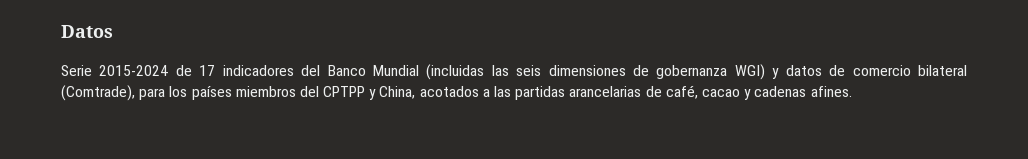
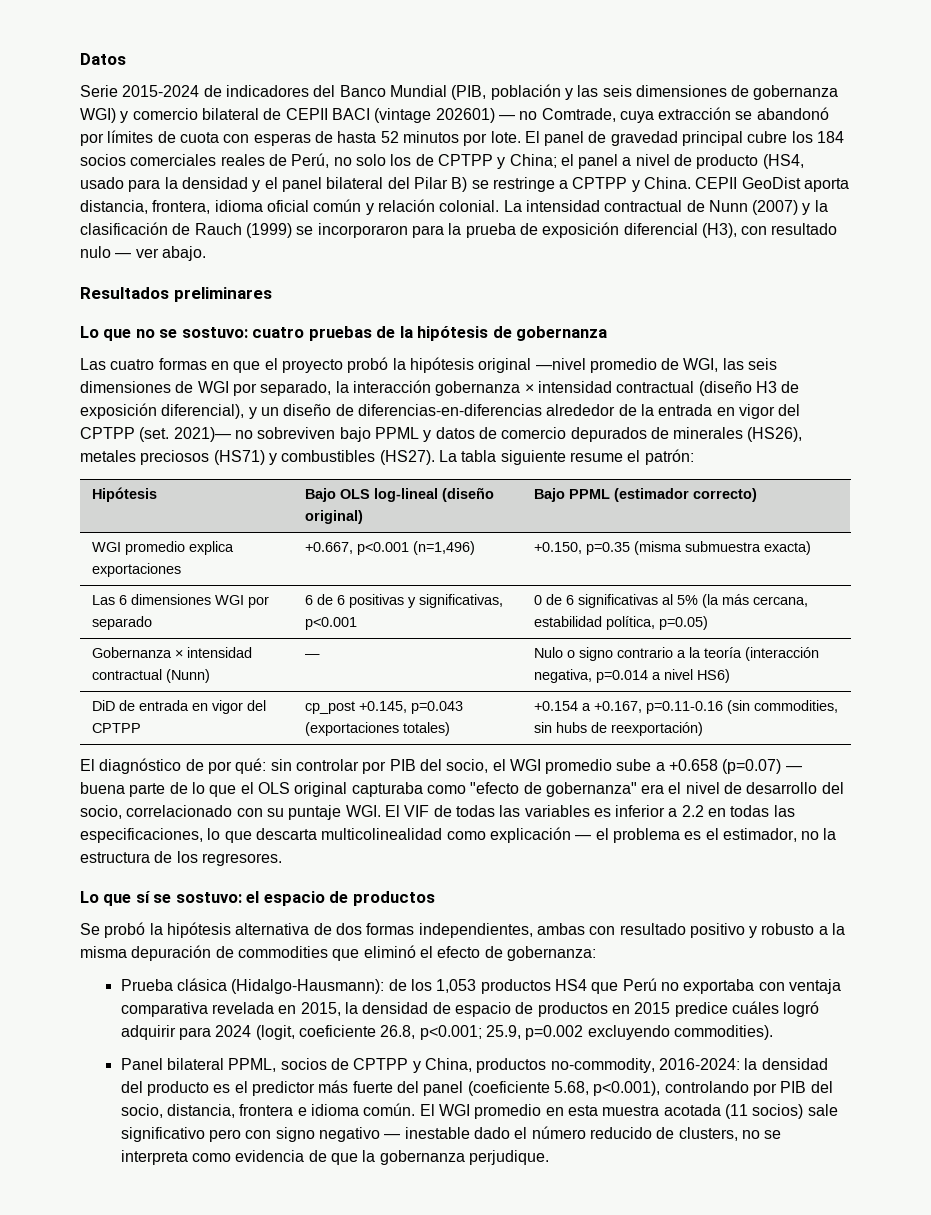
- Serie 2015-2024 de 17 indicadores del Banco Mundial (incluidas las seis dimensiones de gobernanza WGI) y datos de comercio bilateral (Comtrade), para los países miembros del CPTPP y China, acotados a las partidas arancelarias de café, cacao y cadenas afines.
+ Serie 2015-2024 de indicadores del Banco Mundial (PIB, población y las seis dimensiones de gobernanza WGI) y comercio bilateral de CEPII BACI (vintage 202601) — no Comtrade, cuya extracción se abandonó por límites de cuota con esperas de hasta 52 minutos por lote. El panel de gravedad principal cubre los 184 socios comerciales reales de Perú, no solo los de CPTPP y China; el panel a nivel de producto (HS4, usado para la densidad y el panel bilateral del Pilar B) se restringe a CPTPP y China. CEPII GeoDist aporta distancia, frontera, idioma oficial común y relación colonial. La intensidad contractual de Nunn (2007) y la clasificación de Rauch (1999) se incorporaron para la prueba de exposición diferencial (H3), con resultado nulo — ver abajo.
+ Resultados preliminares
+ Lo que no se sostuvo: cuatro pruebas de la hipótesis de gobernanza
+ Las cuatro formas en que el proyecto probó la hipótesis original —nivel promedio de WGI, las seis dimensiones de WGI por separado, la interacción gobernanza × intensidad contractual (diseño H3 de exposición diferencial), y un diseño de diferencias-en-diferencias alrededor de la entrada en vigor del CPTPP (set. 2021)— no sobreviven bajo PPML y datos de comercio depurados de minerales (HS26), metales preciosos (HS71) y combustibles (HS27). La tabla siguiente resume el patrón:
+ Hipótesis | Bajo OLS log-lineal (diseño original) | Bajo PPML (estimador correcto)
+ WGI promedio explica exportaciones | +0.667, p<0.001 (n=1,496) | +0.150, p=0.35 (misma submuestra exacta)
+ Las 6 dimensiones WGI por separado | 6 de 6 positivas y significativas, p<0.001 | 0 de 6 significativas al 5% (la más cercana, estabilidad política, p=0.05)
+ Gobernanza × intensidad contractual (Nunn) | — | Nulo o signo contrario a la teoría (interacción negativa, p=0.014 a nivel HS6)
+ DiD de entrada en vigor del CPTPP | cp_post +0.145, p=0.043 (exportaciones totales) | +0.154 a +0.167, p=0.11-0.16 (sin commodities, sin hubs de reexportación)
+ El diagnóstico de por qué: sin controlar por PIB del socio, el WGI promedio sube a +0.658 (p=0.07) — buena parte de lo que el OLS original capturaba como "efecto de gobernanza" era el nivel de desarrollo del socio, correlacionado con su puntaje WGI. El VIF de todas las variables es inferior a 2.2 en todas las especificaciones, lo que descarta multicolinealidad como explicación — el problema es el estimador, no la estructura de los regresores.
+ Lo que sí se sostuvo: el espacio de productos
+ Se probó la hipótesis alternativa de dos formas independientes, ambas con resultado positivo y robusto a la misma depuración de commodities que eliminó el efecto de gobernanza:
+ Prueba clásica (Hidalgo-Hausmann): de los 1,053 productos HS4 que Perú no exportaba con ventaja comparativa revelada en 2015, la densidad de espacio de productos en 2015 predice cuáles logró adquirir para 2024 (logit, coeficiente 26.8, p<0.001; 25.9, p=0.002 excluyendo commodities).
+ Panel bilateral PPML, socios de CPTPP y China, productos no-commodity, 2016-2024: la densidad del producto es el predictor más fuerte del panel (coeficiente 5.68, p<0.001), controlando por PIB del socio, distancia, frontera e idioma común. El WGI promedio en esta muestra acotada (11 socios) sale significativo pero con signo negativo — inestable dado el número reducido de clusters, no se interpreta como evidencia de que la gobernanza perjudique.

